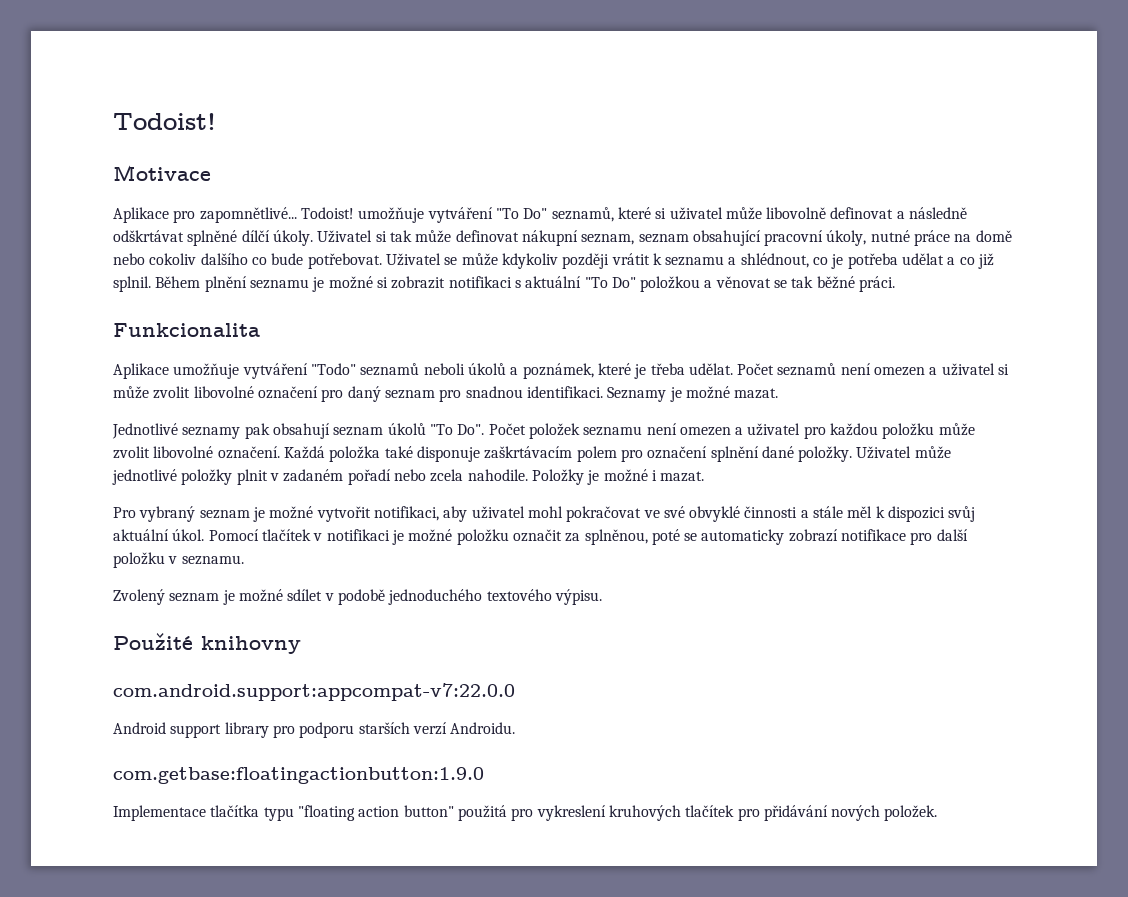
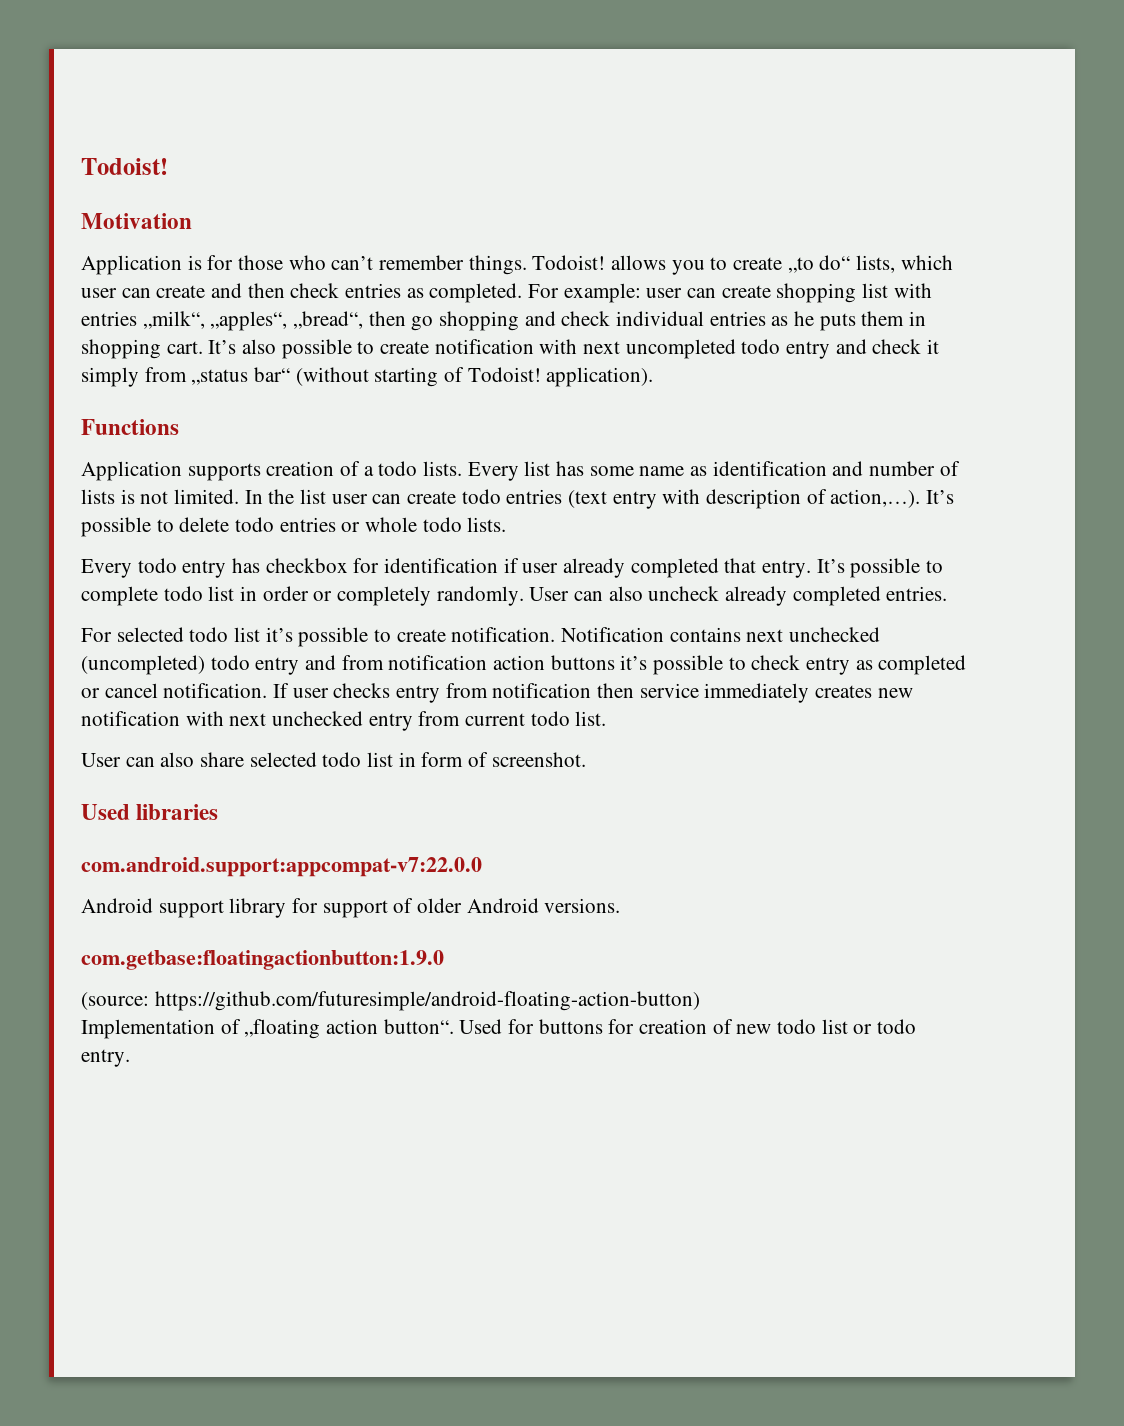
- Motivace
- Aplikace pro zapomnětlivé... Todoist! umožňuje vytváření "To Do" seznamů, které si uživatel může libovolně definovat a následně odškrtávat splněné dílčí úkoly. Uživatel si tak může definovat nákupní seznam, seznam obsahující pracovní úkoly, nutné práce na domě nebo cokoliv dalšího co bude potřebovat. Uživatel se může kdykoliv později vrátit k seznamu a shlédnout, co je potřeba udělat a co již splnil. Během plnění seznamu je možné si zobrazit notifikaci s aktuální "To Do" položkou a věnovat se tak běžné práci.
- Funkcionalita
- Aplikace umožňuje vytváření "Todo" seznamů neboli úkolů a poznámek, které je třeba udělat. Počet seznamů není omezen a uživatel si může zvolit libovolné označení pro daný seznam pro snadnou identifikaci. Seznamy je možné mazat.
- Jednotlivé seznamy pak obsahují seznam úkolů "To Do". Počet položek seznamu není omezen a uživatel pro každou položku může zvolit libovolné označení. Každá položka také disponuje zaškrtávacím polem pro označení splnění dané položky. Uživatel může jednotlivé položky plnit v zadaném pořadí nebo zcela nahodile. Položky je možné i mazat.
- Pro vybraný seznam je možné vytvořit notifikaci, aby uživatel mohl pokračovat ve své obvyklé činnosti a stále měl k dispozici svůj aktuální úkol. Pomocí tlačítek v notifikaci je možné položku označit za splněnou, poté se automaticky zobrazí notifikace pro další položku v seznamu.
- Zvolený seznam je možné sdílet v podobě jednoduchého textového výpisu.
- Použité knihovny
+ Motivation
+ Application is for those who can’t remember things. Todoist! allows you to create „to do“ lists, which user can create and then check entries as completed. For example: user can create shopping list with entries „milk“, „apples“, „bread“, then go shopping and check individual entries as he puts them in shopping cart. It’s also possible to create notification with next uncompleted todo entry and check it simply from „status bar“ (without starting of Todoist! application).
+ Functions
+ Application supports creation of a todo lists. Every list has some name as identification and number of lists is not limited. In the list user can create todo entries (text entry with description of action,…). It’s possible to delete todo entries or whole todo lists.
+ Every todo entry has checkbox for identification if user already completed that entry. It’s possible to complete todo list in order or completely randomly. User can also uncheck already completed entries.
+ For selected todo list it’s possible to create notification. Notification contains next unchecked (uncompleted) todo entry and from notification action buttons it’s possible to check entry as completed or cancel notification. If user checks entry from notification then service immediately creates new notification with next unchecked entry from current todo list.
+ User can also share selected todo list in form of screenshot.
+ Used libraries
  com.android.support:appcompat-v7:22.0.0
- Android support library pro podporu starších verzí Androidu.
+ Android support library for support of older Android versions.
  com.getbase:floatingactionbutton:1.9.0
- Implementace tlačítka typu "floating action button" použitá pro vykreslení kruhových tlačítek pro přidávání nových položek.
+ (source: https://github.com/futuresimple/android-floating-action-button)
+ Implementation of „floating action button“. Used for buttons for creation of new todo list or todo entry.

